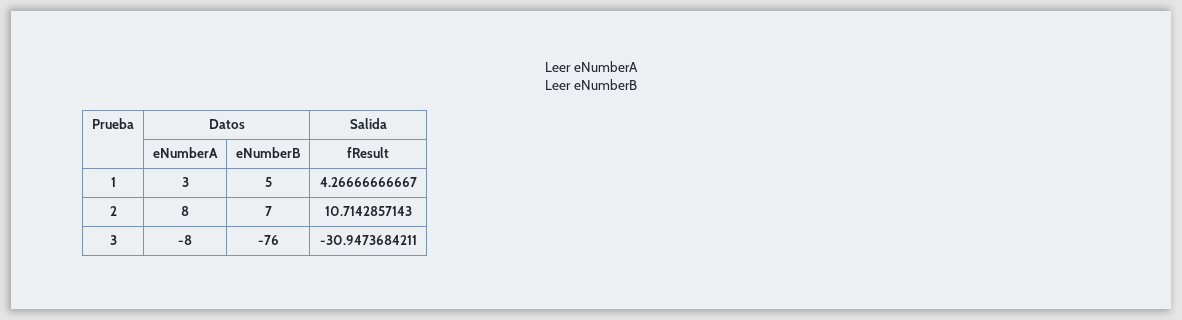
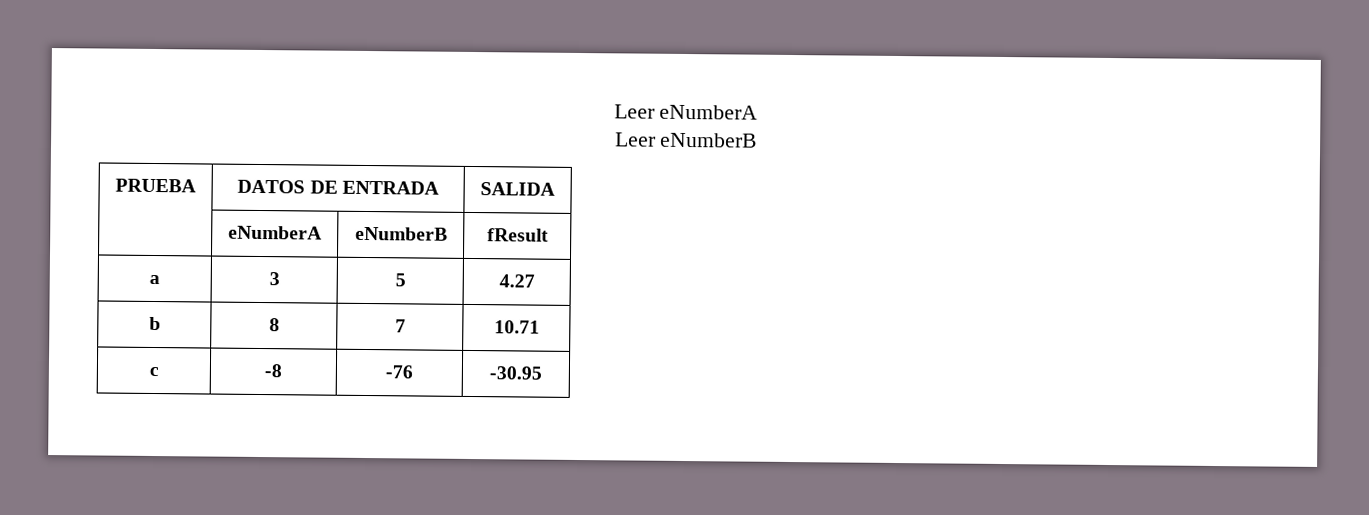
- Prueba | Datos | Salida
+ PRUEBA | DATOS DE ENTRADA | SALIDA
- 1 | 3 | 5 | 4.26666666667
- 2 | 8 | 7 | 10.7142857143
- 3 | -8 | -76 | -30.9473684211
+ a | 3 | 5 | 4.27
+ b | 8 | 7 | 10.71
+ c | -8 | -76 | -30.95

